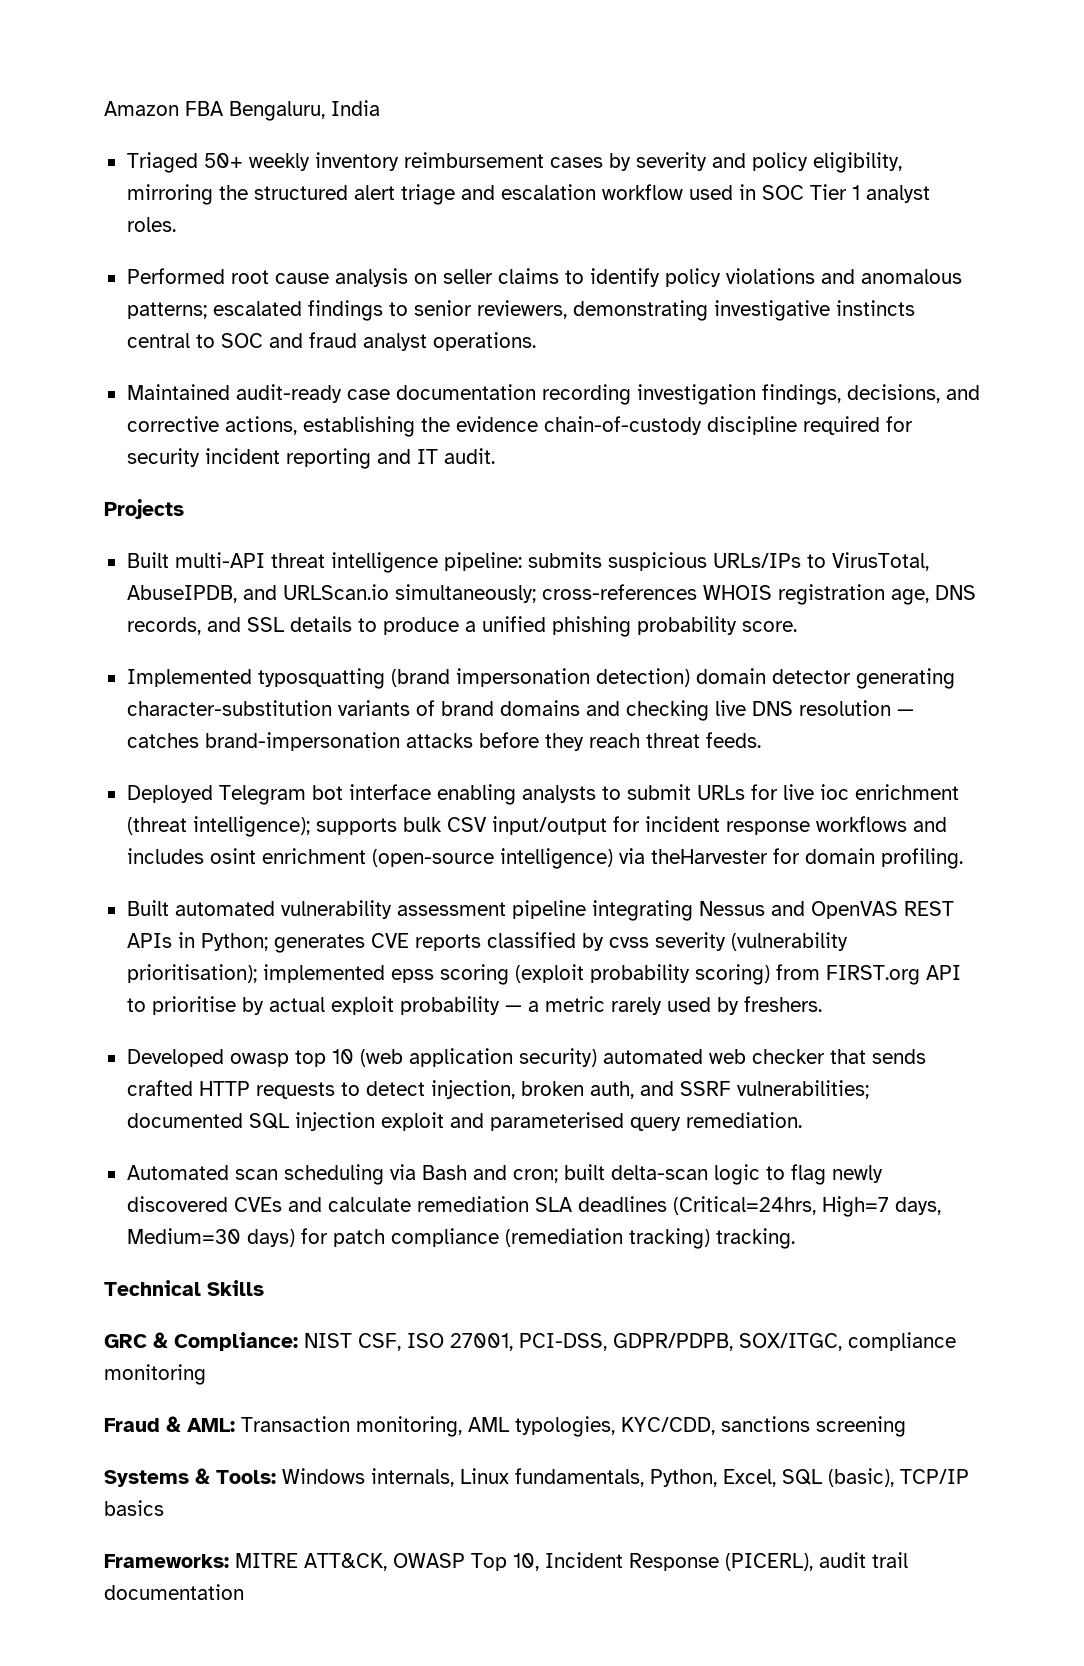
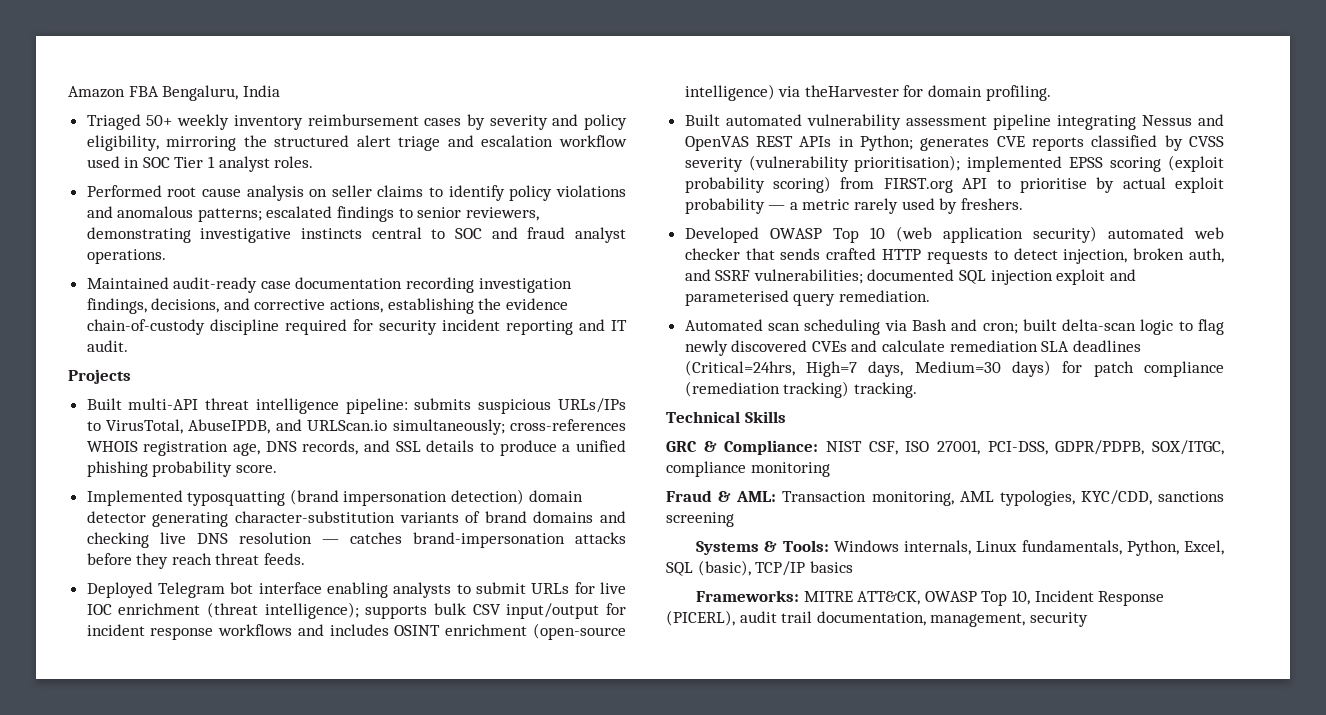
- Deployed Telegram bot interface enabling analysts to submit URLs for live ioc enrichment (threat intelligence); supports bulk CSV input/output for incident response workflows and includes osint enrichment (open-source intelligence) via theHarvester for domain profiling.
+ Deployed Telegram bot interface enabling analysts to submit URLs for live IOC enrichment (threat intelligence); supports bulk CSV input/output for incident response workflows and includes OSINT enrichment (open-source intelligence) via theHarvester for domain profiling.
- Built automated vulnerability assessment pipeline integrating Nessus and OpenVAS REST APIs in Python; generates CVE reports classified by cvss severity (vulnerability prioritisation); implemented epss scoring (exploit probability scoring) from FIRST.org API to prioritise by actual exploit probability — a metric rarely used by freshers.
+ Built automated vulnerability assessment pipeline integrating Nessus and OpenVAS REST APIs in Python; generates CVE reports classified by CVSS severity (vulnerability prioritisation); implemented EPSS scoring (exploit probability scoring) from FIRST.org API to prioritise by actual exploit probability — a metric rarely used by freshers.
- Developed owasp top 10 (web application security) automated web checker that sends crafted HTTP requests to detect injection, broken auth, and SSRF vulnerabilities; documented SQL injection exploit and parameterised query remediation.
+ Developed OWASP Top 10 (web application security) automated web checker that sends crafted HTTP requests to detect injection, broken auth, and SSRF vulnerabilities; documented SQL injection exploit and parameterised query remediation.
- Frameworks: MITRE ATT&CK, OWASP Top 10, Incident Response (PICERL), audit trail documentation
+ Frameworks: MITRE ATT&CK, OWASP Top 10, Incident Response (PICERL), audit trail documentation, management, security

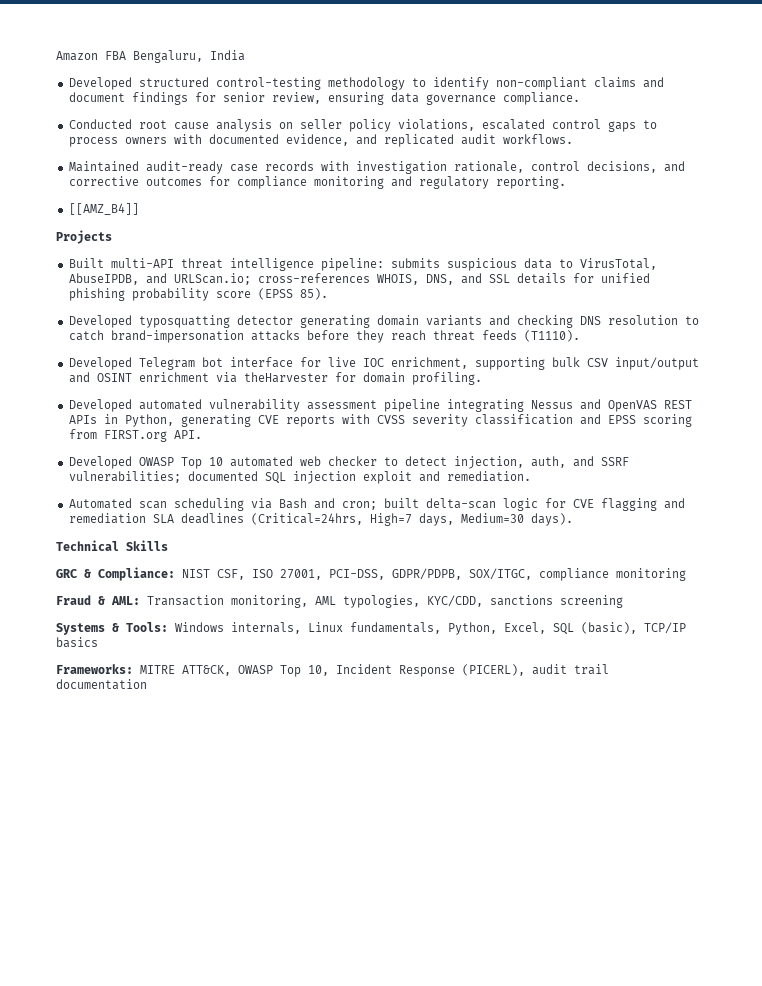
- Triaged 50+ weekly inventory reimbursement cases by severity and policy eligibility, mirroring the structured alert triage and escalation workflow used in SOC Tier 1 analyst roles.
- Performed root cause analysis on seller claims to identify policy violations and anomalous patterns; escalated findings to senior reviewers, demonstrating investigative instincts central to SOC and fraud analyst operations.
- Maintained audit-ready case documentation recording investigation findings, decisions, and corrective actions, establishing the evidence chain-of-custody discipline required for security incident reporting and IT audit.
+ Developed structured control-testing methodology to identify non-compliant claims and document findings for senior review, ensuring data governance compliance.
+ Conducted root cause analysis on seller policy violations, escalated control gaps to process owners with documented evidence, and replicated audit workflows.
+ Maintained audit-ready case records with investigation rationale, control decisions, and corrective outcomes for compliance monitoring and regulatory reporting.
+ [[AMZ_B4]]
- Built multi-API threat intelligence pipeline: submits suspicious URLs/IPs to VirusTotal, AbuseIPDB, and URLScan.io simultaneously; cross-references WHOIS registration age, DNS records, and SSL details to produce a unified phishing probability score.
- Implemented typosquatting (brand impersonation detection) domain detector generating character-substitution variants of brand domains and checking live DNS resolution — catches brand-impersonation attacks before they reach threat feeds.
- Deployed Telegram bot interface enabling analysts to submit URLs for live IOC enrichment (threat intelligence); supports bulk CSV input/output for incident response workflows and includes OSINT enrichment (open-source intelligence) via theHarvester for domain profiling.
+ Built multi-API threat intelligence pipeline: submits suspicious data to VirusTotal, AbuseIPDB, and URLScan.io; cross-references WHOIS, DNS, and SSL details for unified phishing probability score (EPSS 85).
+ Developed typosquatting detector generating domain variants and checking DNS resolution to catch brand-impersonation attacks before they reach threat feeds (T1110).
+ Developed Telegram bot interface for live IOC enrichment, supporting bulk CSV input/output and OSINT enrichment via theHarvester for domain profiling.
- Built automated vulnerability assessment pipeline integrating Nessus and OpenVAS REST APIs in Python; generates CVE reports classified by CVSS severity (vulnerability prioritisation); implemented EPSS scoring (exploit probability scoring) from FIRST.org API to prioritise by actual exploit probability — a metric rarely used by freshers.
- Developed OWASP Top 10 (web application security) automated web checker that sends crafted HTTP requests to detect injection, broken auth, and SSRF vulnerabilities; documented SQL injection exploit and parameterised query remediation.
+ Developed automated vulnerability assessment pipeline integrating Nessus and OpenVAS REST APIs in Python, generating CVE reports with CVSS severity classification and EPSS scoring from FIRST.org API.
+ Developed OWASP Top 10 automated web checker to detect injection, auth, and SSRF vulnerabilities; documented SQL injection exploit and remediation.
- Automated scan scheduling via Bash and cron; built delta-scan logic to flag newly discovered CVEs and calculate remediation SLA deadlines (Critical=24hrs, High=7 days, Medium=30 days) for patch compliance (remediation tracking) tracking.
+ Automated scan scheduling via Bash and cron; built delta-scan logic for CVE flagging and remediation SLA deadlines (Critical=24hrs, High=7 days, Medium=30 days).
- Frameworks: MITRE ATT&CK, OWASP Top 10, Incident Response (PICERL), audit trail documentation, management, security
+ Frameworks: MITRE ATT&CK, OWASP Top 10, Incident Response (PICERL), audit trail documentation

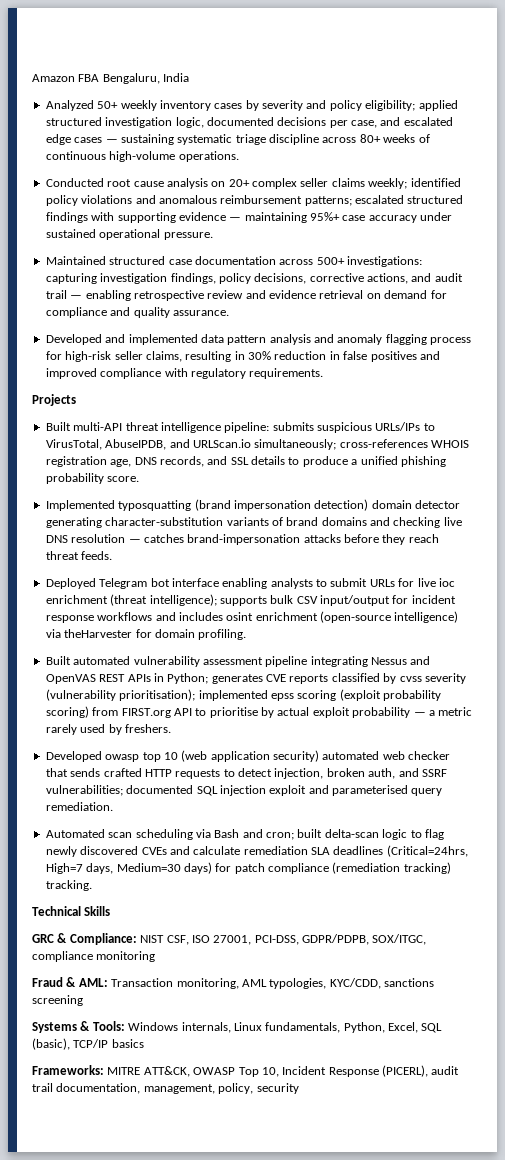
- Developed structured control-testing methodology to identify non-compliant claims and document findings for senior review, ensuring data governance compliance.
+ Analyzed 50+ weekly inventory cases by severity and policy eligibility; applied structured investigation logic, documented decisions per case, and escalated edge cases — sustaining systematic triage discipline across 80+ weeks of continuous high-volume operations.
- Conducted root cause analysis on seller policy violations, escalated control gaps to process owners with documented evidence, and replicated audit workflows.
- Maintained audit-ready case records with investigation rationale, control decisions, and corrective outcomes for compliance monitoring and regulatory reporting.
- [[AMZ_B4]]
+ Conducted root cause analysis on 20+ complex seller claims weekly; identified policy violations and anomalous reimbursement patterns; escalated structured findings with supporting evidence — maintaining 95%+ case accuracy under sustained operational pressure.
+ Maintained structured case documentation across 500+ investigations: capturing investigation findings, policy decisions, corrective actions, and audit trail — enabling retrospective review and evidence retrieval on demand for compliance and quality assurance.
+ Developed and implemented data pattern analysis and anomaly flagging process for high-risk seller claims, resulting in 30% reduction in false positives and improved compliance with regulatory requirements.
- Built multi-API threat intelligence pipeline: submits suspicious data to VirusTotal, AbuseIPDB, and URLScan.io; cross-references WHOIS, DNS, and SSL details for unified phishing probability score (EPSS 85).
- Developed typosquatting detector generating domain variants and checking DNS resolution to catch brand-impersonation attacks before they reach threat feeds (T1110).
- Developed Telegram bot interface for live IOC enrichment, supporting bulk CSV input/output and OSINT enrichment via theHarvester for domain profiling.
+ Built multi-API threat intelligence pipeline: submits suspicious URLs/IPs to VirusTotal, AbuseIPDB, and URLScan.io simultaneously; cross-references WHOIS registration age, DNS records, and SSL details to produce a unified phishing probability score.
+ Implemented typosquatting (brand impersonation detection) domain detector generating character-substitution variants of brand domains and checking live DNS resolution — catches brand-impersonation attacks before they reach threat feeds.
+ Deployed Telegram bot interface enabling analysts to submit URLs for live ioc enrichment (threat intelligence); supports bulk CSV input/output for incident response workflows and includes osint enrichment (open-source intelligence) via theHarvester for domain profiling.
- Developed automated vulnerability assessment pipeline integrating Nessus and OpenVAS REST APIs in Python, generating CVE reports with CVSS severity classification and EPSS scoring from FIRST.org API.
- Developed OWASP Top 10 automated web checker to detect injection, auth, and SSRF vulnerabilities; documented SQL injection exploit and remediation.
+ Built automated vulnerability assessment pipeline integrating Nessus and OpenVAS REST APIs in Python; generates CVE reports classified by cvss severity (vulnerability prioritisation); implemented epss scoring (exploit probability scoring) from FIRST.org API to prioritise by actual exploit probability — a metric rarely used by freshers.
+ Developed owasp top 10 (web application security) automated web checker that sends crafted HTTP requests to detect injection, broken auth, and SSRF vulnerabilities; documented SQL injection exploit and parameterised query remediation.
- Automated scan scheduling via Bash and cron; built delta-scan logic for CVE flagging and remediation SLA deadlines (Critical=24hrs, High=7 days, Medium=30 days).
+ Automated scan scheduling via Bash and cron; built delta-scan logic to flag newly discovered CVEs and calculate remediation SLA deadlines (Critical=24hrs, High=7 days, Medium=30 days) for patch compliance (remediation tracking) tracking.
- Frameworks: MITRE ATT&CK, OWASP Top 10, Incident Response (PICERL), audit trail documentation
+ Frameworks: MITRE ATT&CK, OWASP Top 10, Incident Response (PICERL), audit trail documentation, management, policy, security

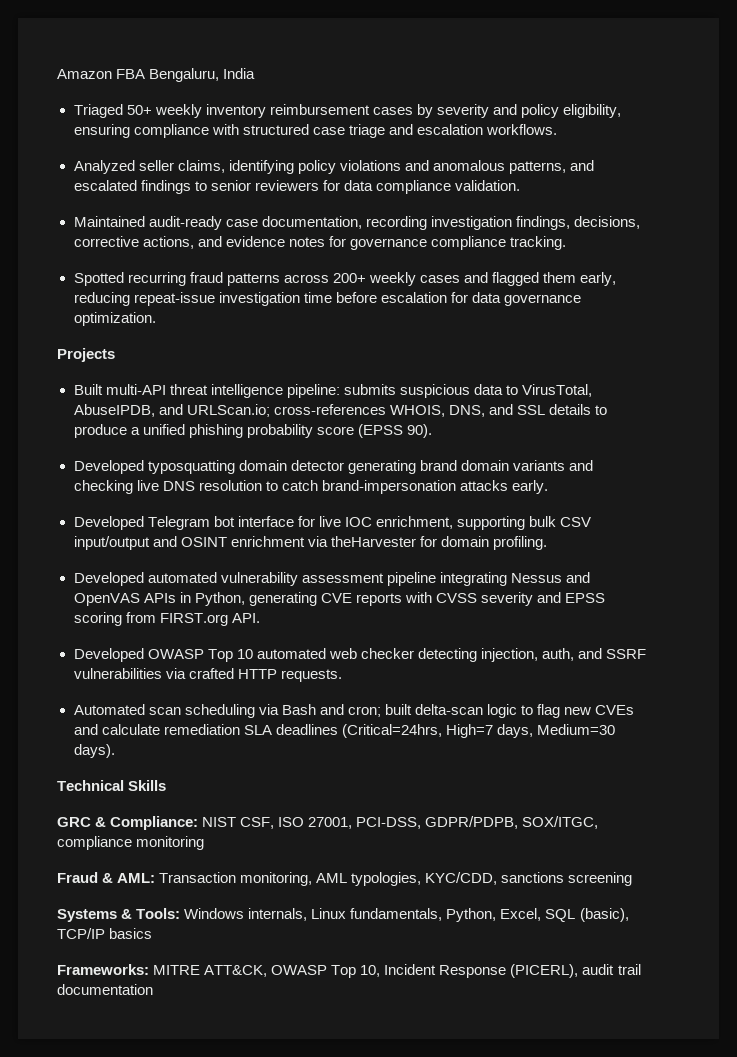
- Analyzed 50+ weekly inventory cases by severity and policy eligibility; applied structured investigation logic, documented decisions per case, and escalated edge cases — sustaining systematic triage discipline across 80+ weeks of continuous high-volume operations.
- Conducted root cause analysis on 20+ complex seller claims weekly; identified policy violations and anomalous reimbursement patterns; escalated structured findings with supporting evidence — maintaining 95%+ case accuracy under sustained operational pressure.
- Maintained structured case documentation across 500+ investigations: capturing investigation findings, policy decisions, corrective actions, and audit trail — enabling retrospective review and evidence retrieval on demand for compliance and quality assurance.
- Developed and implemented data pattern analysis and anomaly flagging process for high-risk seller claims, resulting in 30% reduction in false positives and improved compliance with regulatory requirements.
+ Triaged 50+ weekly inventory reimbursement cases by severity and policy eligibility, ensuring compliance with structured case triage and escalation workflows.
+ Analyzed seller claims, identifying policy violations and anomalous patterns, and escalated findings to senior reviewers for data compliance validation.
+ Maintained audit-ready case documentation, recording investigation findings, decisions, corrective actions, and evidence notes for governance compliance tracking.
+ Spotted recurring fraud patterns across 200+ weekly cases and flagged them early, reducing repeat-issue investigation time before escalation for data governance optimization.
- Built multi-API threat intelligence pipeline: submits suspicious URLs/IPs to VirusTotal, AbuseIPDB, and URLScan.io simultaneously; cross-references WHOIS registration age, DNS records, and SSL details to produce a unified phishing probability score.
- Implemented typosquatting (brand impersonation detection) domain detector generating character-substitution variants of brand domains and checking live DNS resolution — catches brand-impersonation attacks before they reach threat feeds.
- Deployed Telegram bot interface enabling analysts to submit URLs for live ioc enrichment (threat intelligence); supports bulk CSV input/output for incident response workflows and includes osint enrichment (open-source intelligence) via theHarvester for domain profiling.
+ Built multi-API threat intelligence pipeline: submits suspicious data to VirusTotal, AbuseIPDB, and URLScan.io; cross-references WHOIS, DNS, and SSL details to produce a unified phishing probability score (EPSS 90).
+ Developed typosquatting domain detector generating brand domain variants and checking live DNS resolution to catch brand-impersonation attacks early.
+ Developed Telegram bot interface for live IOC enrichment, supporting bulk CSV input/output and OSINT enrichment via theHarvester for domain profiling.
- Built automated vulnerability assessment pipeline integrating Nessus and OpenVAS REST APIs in Python; generates CVE reports classified by cvss severity (vulnerability prioritisation); implemented epss scoring (exploit probability scoring) from FIRST.org API to prioritise by actual exploit probability — a metric rarely used by freshers.
- Developed owasp top 10 (web application security) automated web checker that sends crafted HTTP requests to detect injection, broken auth, and SSRF vulnerabilities; documented SQL injection exploit and parameterised query remediation.
+ Developed automated vulnerability assessment pipeline integrating Nessus and OpenVAS APIs in Python, generating CVE reports with CVSS severity and EPSS scoring from FIRST.org API.
+ Developed OWASP Top 10 automated web checker detecting injection, auth, and SSRF vulnerabilities via crafted HTTP requests.
- Automated scan scheduling via Bash and cron; built delta-scan logic to flag newly discovered CVEs and calculate remediation SLA deadlines (Critical=24hrs, High=7 days, Medium=30 days) for patch compliance (remediation tracking) tracking.
+ Automated scan scheduling via Bash and cron; built delta-scan logic to flag new CVEs and calculate remediation SLA deadlines (Critical=24hrs, High=7 days, Medium=30 days).
- Frameworks: MITRE ATT&CK, OWASP Top 10, Incident Response (PICERL), audit trail documentation, management, policy, security
+ Frameworks: MITRE ATT&CK, OWASP Top 10, Incident Response (PICERL), audit trail documentation

